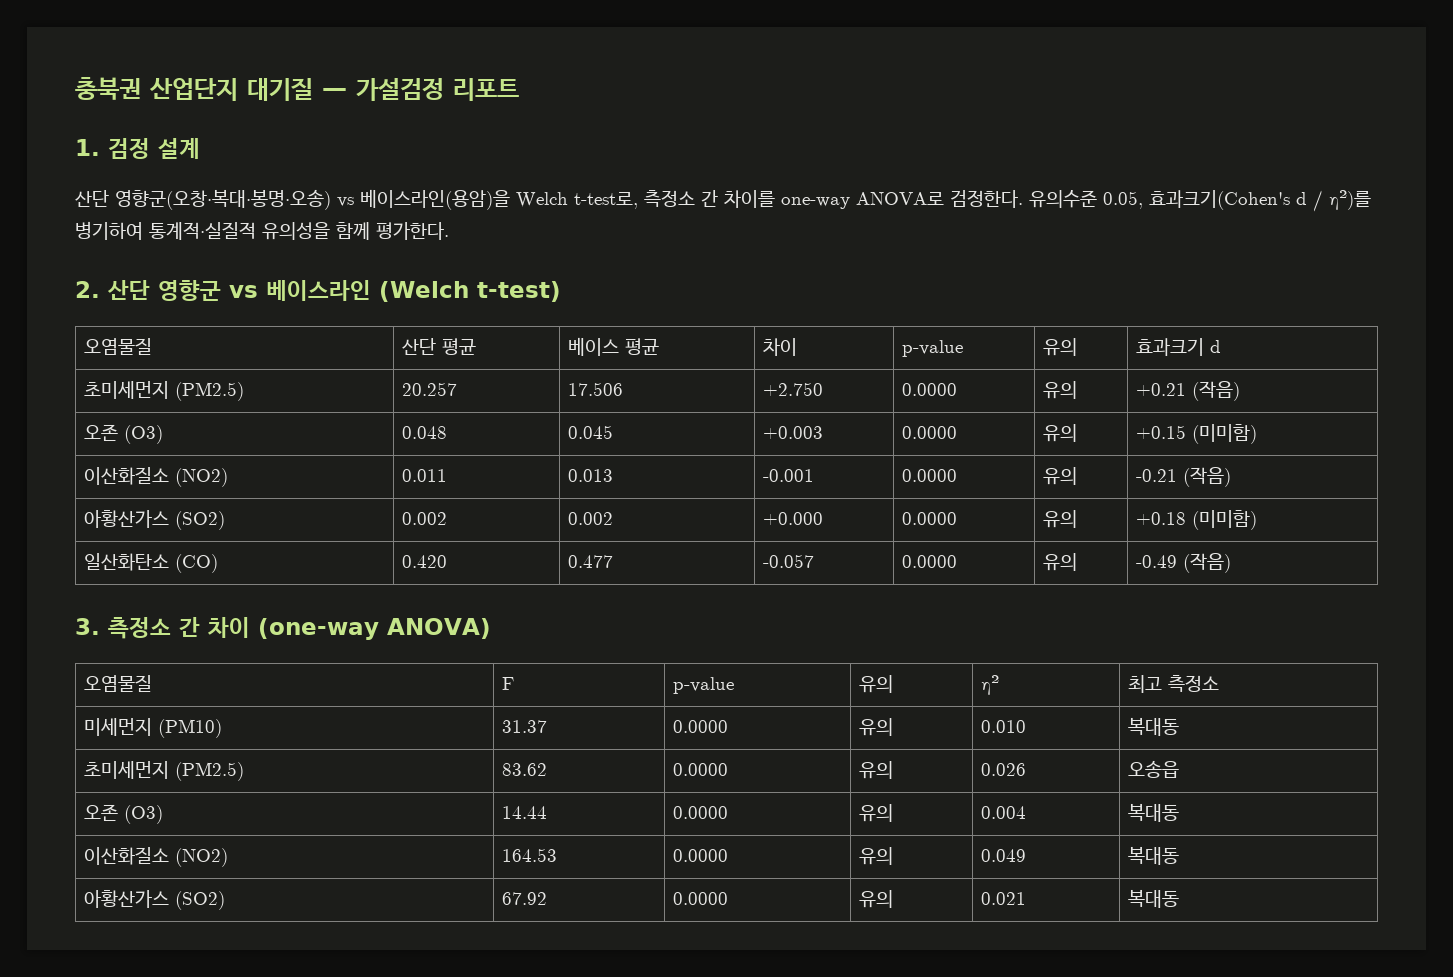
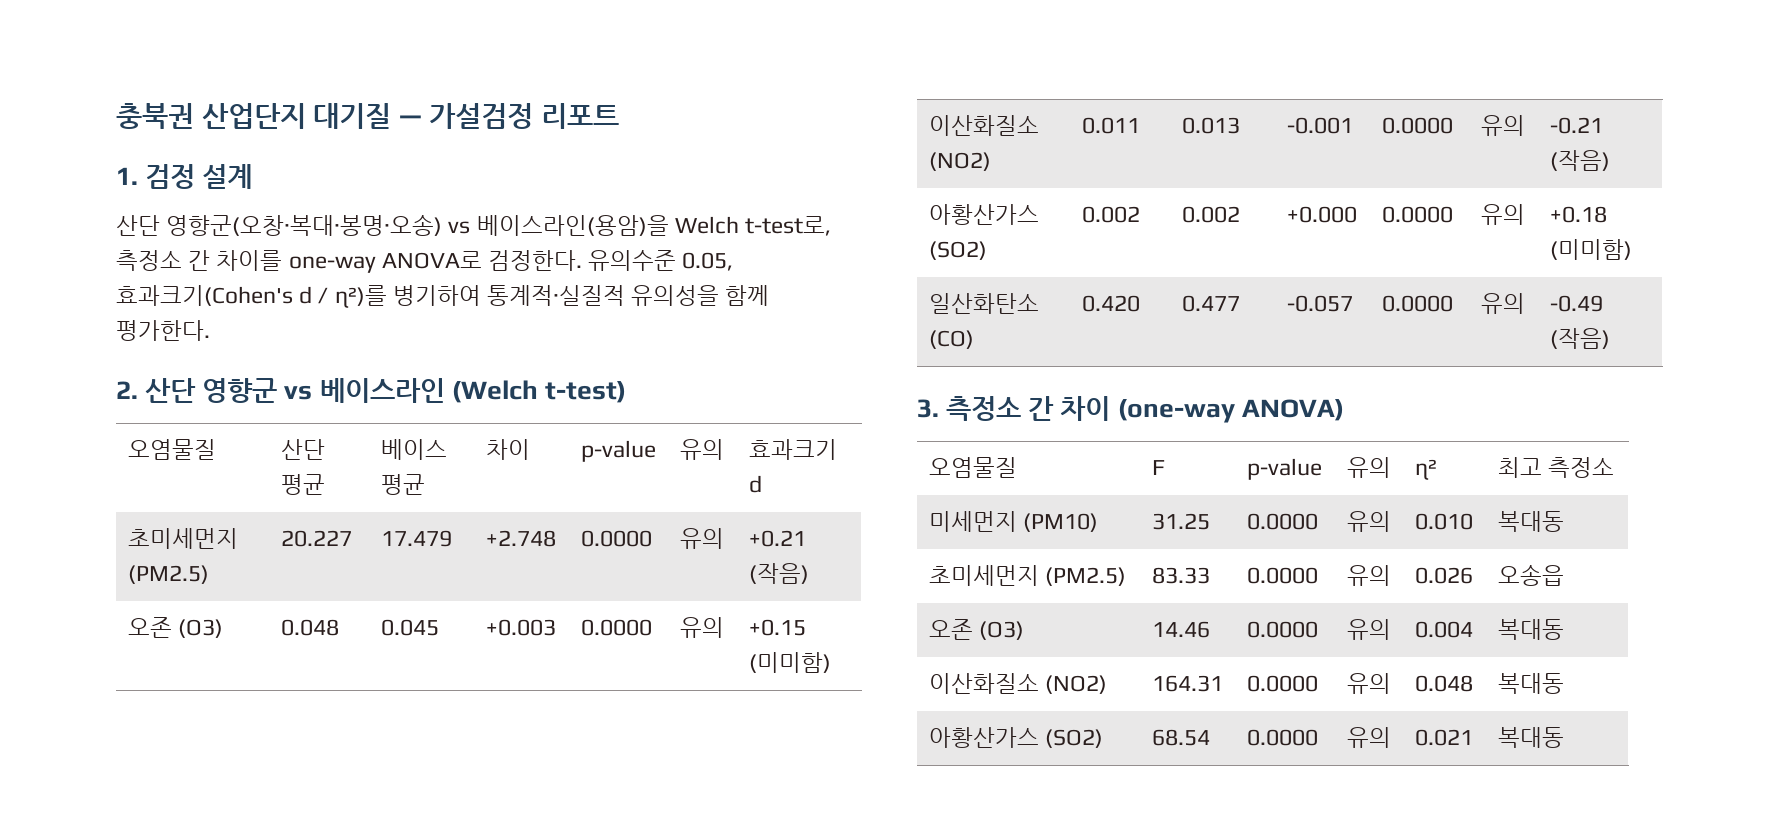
- 초미세먼지 (PM2.5) | 20.257 | 17.506 | +2.750 | 0.0000 | 유의 | +0.21 (작음)
+ 초미세먼지 (PM2.5) | 20.227 | 17.479 | +2.748 | 0.0000 | 유의 | +0.21 (작음)
- 미세먼지 (PM10) | 31.37 | 0.0000 | 유의 | 0.010 | 복대동
+ 미세먼지 (PM10) | 31.25 | 0.0000 | 유의 | 0.010 | 복대동
- 초미세먼지 (PM2.5) | 83.62 | 0.0000 | 유의 | 0.026 | 오송읍
+ 초미세먼지 (PM2.5) | 83.33 | 0.0000 | 유의 | 0.026 | 오송읍
- 오존 (O3) | 14.44 | 0.0000 | 유의 | 0.004 | 복대동
+ 오존 (O3) | 14.46 | 0.0000 | 유의 | 0.004 | 복대동
- 이산화질소 (NO2) | 164.53 | 0.0000 | 유의 | 0.049 | 복대동
+ 이산화질소 (NO2) | 164.31 | 0.0000 | 유의 | 0.048 | 복대동
- 아황산가스 (SO2) | 67.92 | 0.0000 | 유의 | 0.021 | 복대동
+ 아황산가스 (SO2) | 68.54 | 0.0000 | 유의 | 0.021 | 복대동

